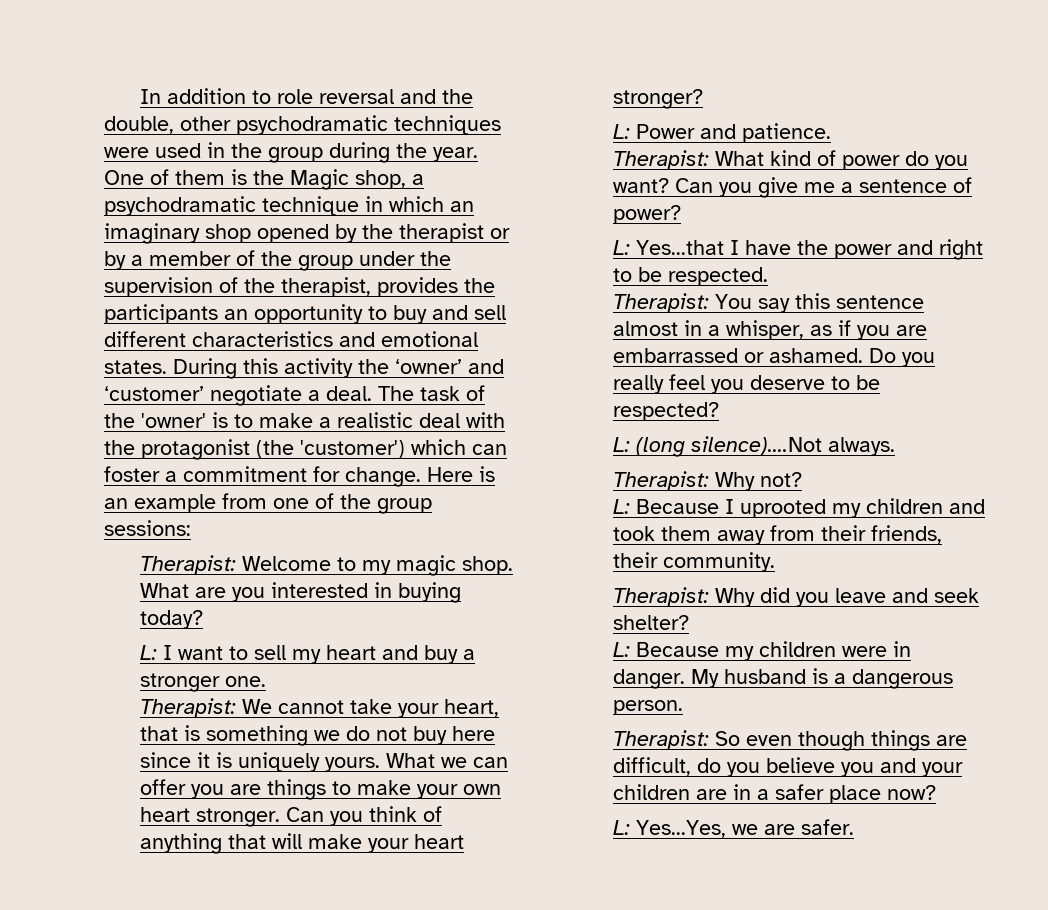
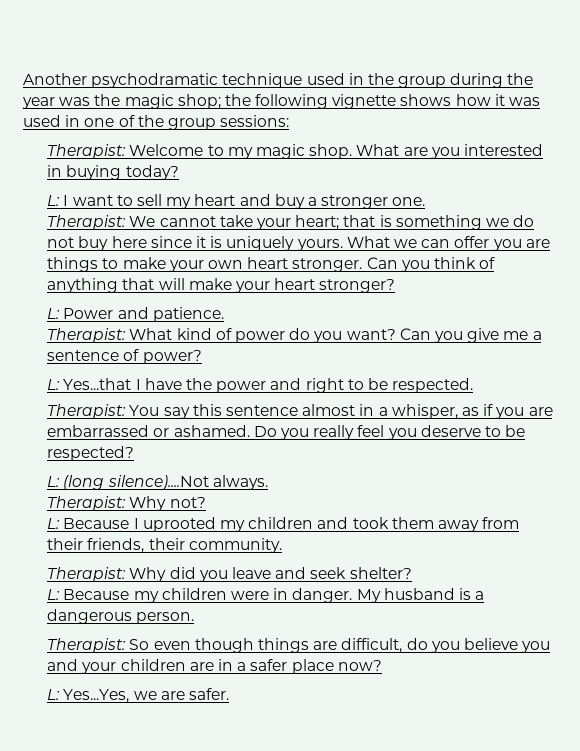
- In addition to role reversal and the double, other psychodramatic techniques were used in the group during the year. One of them is the Magic shop, a psychodramatic technique in which an imaginary shop opened by the therapist or by a member of the group under the supervision of the therapist, provides the participants an opportunity to buy and sell different characteristics and emotional states. During this activity the ‘owner’ and ‘customer’ negotiate a deal. The task of the 'owner' is to make a realistic deal with the protagonist (the 'customer') which can foster a commitment for change. Here is an example from one of the group sessions:
+ Another psychodramatic technique used in the group during the year was the magic shop; the following vignette shows how it was used in one of the group sessions:
- Therapist: We cannot take your heart, that is something we do not buy here since it is uniquely yours.
+ Therapist: We cannot take your heart; that is something we do not buy here since it is uniquely yours.

